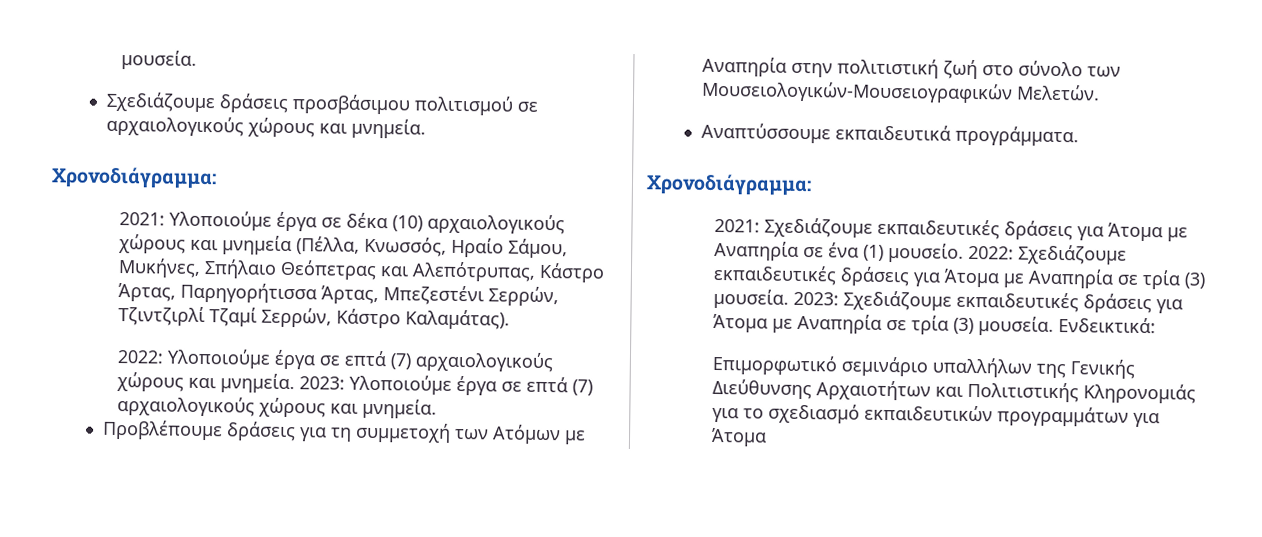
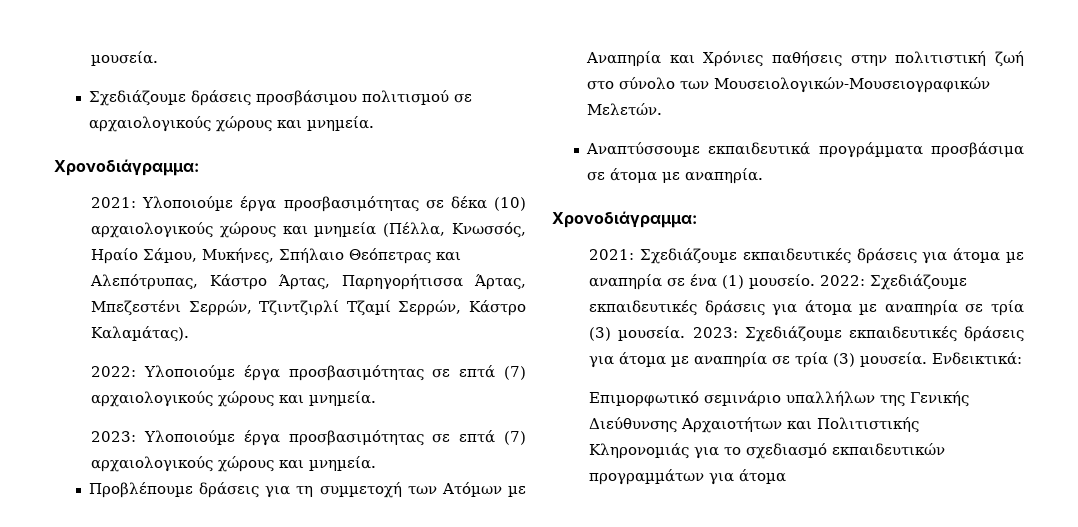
- 2021: Υλοποιούµε έργα σε δέκα (10) αρχαιολογικούς χώρους και µνηµεία (Πέλλα, Κνωσσός, Ηραίο Σάµου, Μυκήνες, Σπήλαιο Θεόπετρας και Αλεπότρυπας, Κάστρο Άρτας, Παρηγορήτισσα Άρτας, Μπεζεστένι Σερρών, Τζιντζιρλί Τζαµί Σερρών, Κάστρο Καλαµάτας).
+ 2021: Υλοποιούµε έργα προσβασιμότητας σε δέκα (10) αρχαιολογικούς χώρους και µνηµεία (Πέλλα, Κνωσσός, Ηραίο Σάµου, Μυκήνες, Σπήλαιο Θεόπετρας και Αλεπότρυπας, Κάστρο Άρτας, Παρηγορήτισσα Άρτας, Μπεζεστένι Σερρών, Τζιντζιρλί Τζαµί Σερρών, Κάστρο Καλαµάτας).
- 2022: Υλοποιούµε έργα σε επτά (7) αρχαιολογικούς χώρους και µνηµεία. 2023: Υλοποιούµε έργα σε επτά (7) αρχαιολογικούς χώρους και µνηµεία.
+ 2022: Υλοποιούµε έργα προσβασιμότητας σε επτά (7) αρχαιολογικούς χώρους και µνηµεία.
+ 2023: Υλοποιούµε έργα προσβασιμότητας σε επτά (7) αρχαιολογικούς χώρους και µνηµεία.
- Προβλέπουµε δράσεις για τη συµµετοχή των Ατόµων µε Αναπηρία στην πολιτιστική ζωή στο σύνολο των Μουσειολογικών-Μουσειογραφικών Μελετών.
+ Προβλέπουµε δράσεις για τη συµµετοχή των Ατόµων µε Αναπηρία και Χρόνιες παθήσεις στην πολιτιστική ζωή στο σύνολο των Μουσειολογικών-Μουσειογραφικών Μελετών.
- Αναπτύσσουµε εκπαιδευτικά προγράµµατα.
+ Αναπτύσσουµε εκπαιδευτικά προγράµµατα προσβάσιμα σε άτομα με αναπηρία.
- 2021: Σχεδιάζουµε εκπαιδευτικές δράσεις για Άτοµα µε Αναπηρία σε ένα (1) µουσείο.
+ 2021: Σχεδιάζουµε εκπαιδευτικές δράσεις για άτοµα µε αναπηρία σε ένα (1) µουσείο.
- 2022: Σχεδιάζουµε εκπαιδευτικές δράσεις για Άτοµα µε Αναπηρία σε τρία (3) µουσεία.
+ 2022: Σχεδιάζουµε εκπαιδευτικές δράσεις για άτοµα µε αναπηρία σε τρία (3) µουσεία.
- 2023: Σχεδιάζουµε εκπαιδευτικές δράσεις για Άτοµα µε Αναπηρία σε τρία (3) µουσεία.
+ 2023: Σχεδιάζουµε εκπαιδευτικές δράσεις για άτοµα µε αναπηρία σε τρία (3) µουσεία.
- Επιµορφωτικό σεµινάριο υπαλλήλων της Γενικής Διεύθυνσης Αρχαιοτήτων και Πολιτιστικής Κληρονοµιάς για το σχεδιασµό εκπαιδευτικών προγραµµάτων για Άτοµα
+ Επιµορφωτικό σεµινάριο υπαλλήλων της Γενικής Διεύθυνσης Αρχαιοτήτων και Πολιτιστικής Κληρονοµιάς για το σχεδιασµό εκπαιδευτικών προγραµµάτων για άτοµα

